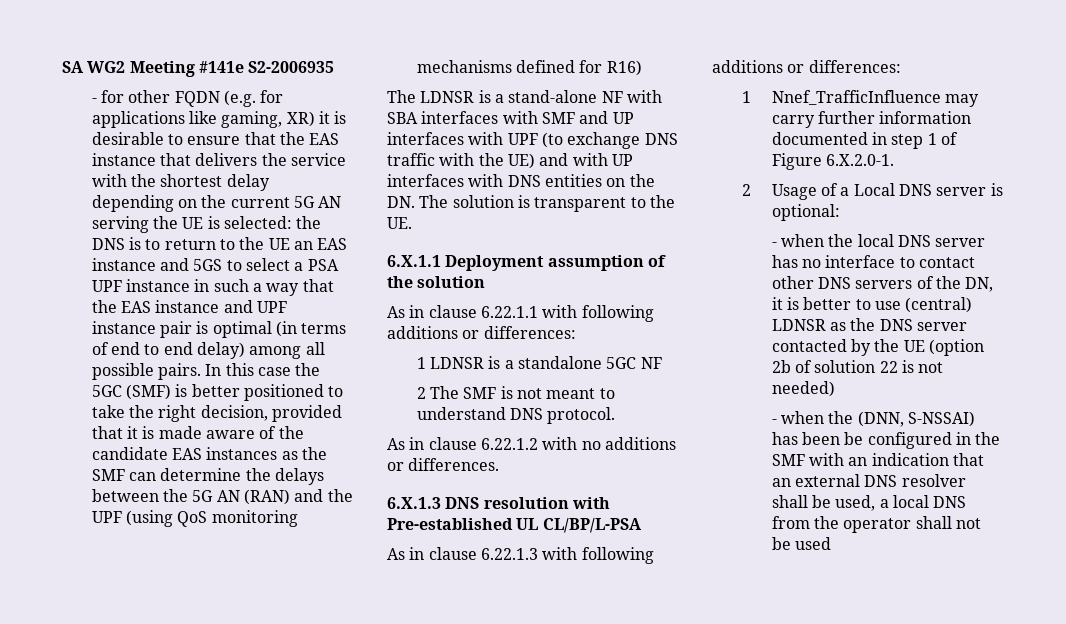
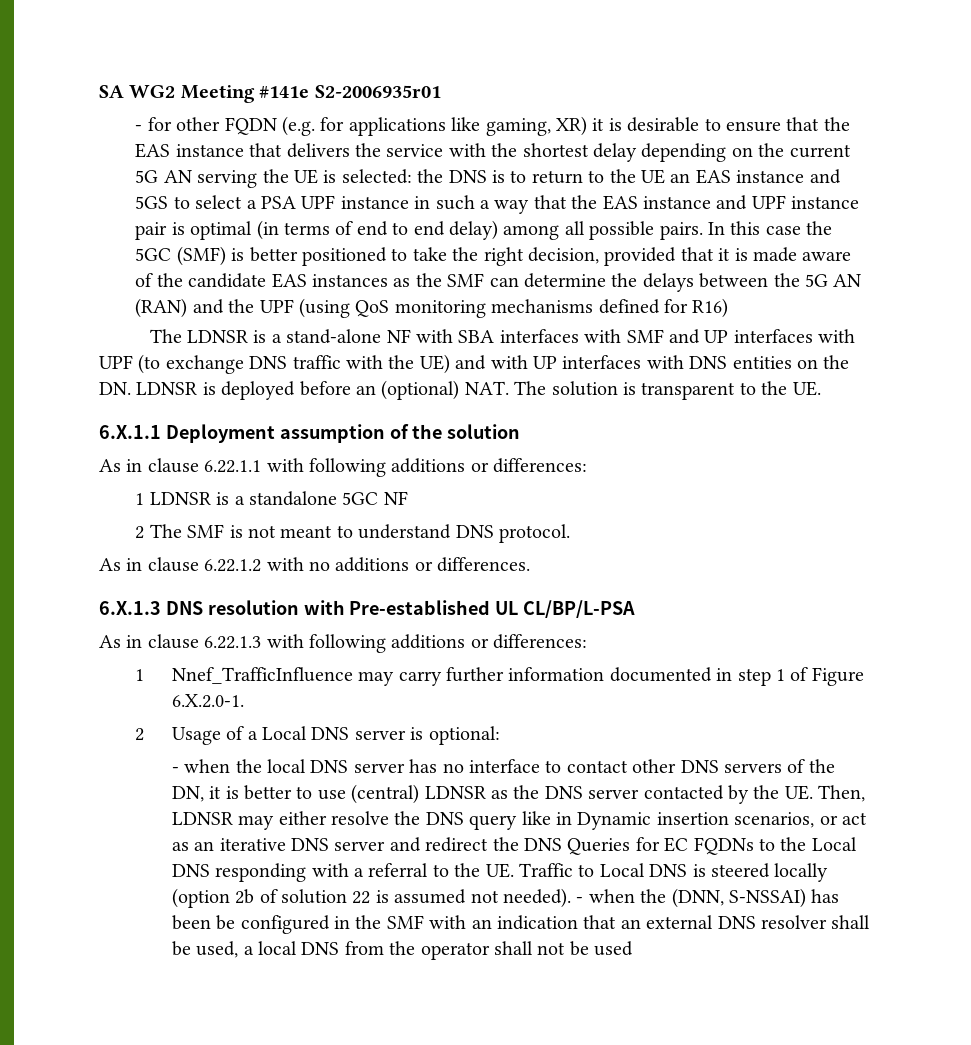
- SA WG2 Meeting #141e S2-2006935
+ SA WG2 Meeting #141e S2-2006935r01
- The LDNSR is a stand-alone NF with SBA interfaces with SMF and UP interfaces with UPF (to exchange DNS traffic with the UE) and with UP interfaces with DNS entities on the DN. The solution is transparent to the UE.
+ The LDNSR is a stand-alone NF with SBA interfaces with SMF and UP interfaces with UPF (to exchange DNS traffic with the UE) and with UP interfaces with DNS entities on the DN. LDNSR is deployed before an (optional) NAT. The solution is transparent to the UE.
- - when the local DNS server has no interface to contact other DNS servers of the DN, it is better to use (central) LDNSR as the DNS server contacted by the UE (option 2b of solution 22 is not needed)
- - when the (DNN, S-NSSAI) has been be configured in the SMF with an indication that an external DNS resolver shall be used, a local DNS from the operator shall not be used
+ - when the local DNS server has no interface to contact other DNS servers of the DN, it is better to use (central) LDNSR as the DNS server contacted by the UE. Then, LDNSR may either resolve the DNS query like in Dynamic insertion scenarios, or act as an iterative DNS server and redirect the DNS Queries for EC FQDNs to the Local DNS responding with a referral to the UE. Traffic to Local DNS is steered locally (option 2b of solution 22 is assumed not needed). - when the (DNN, S-NSSAI) has been be configured in the SMF with an indication that an external DNS resolver shall be used, a local DNS from the operator shall not be used

